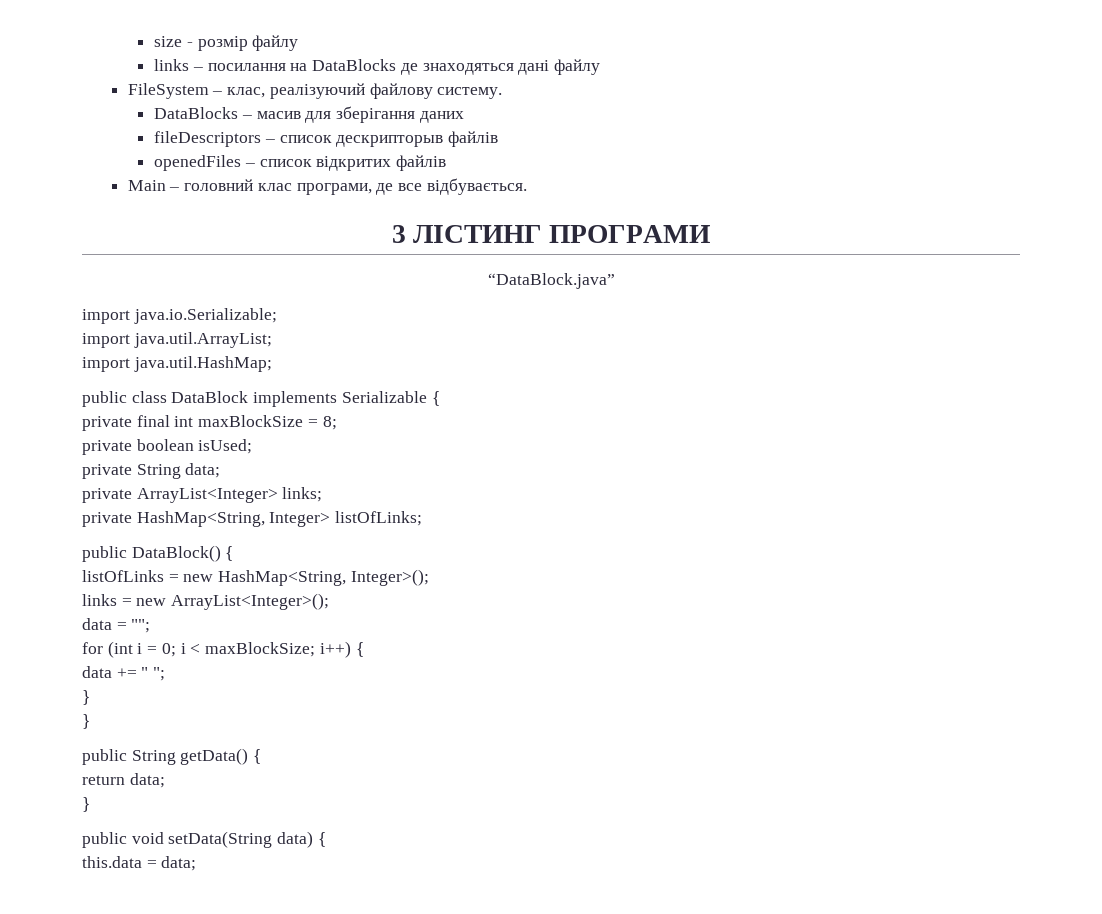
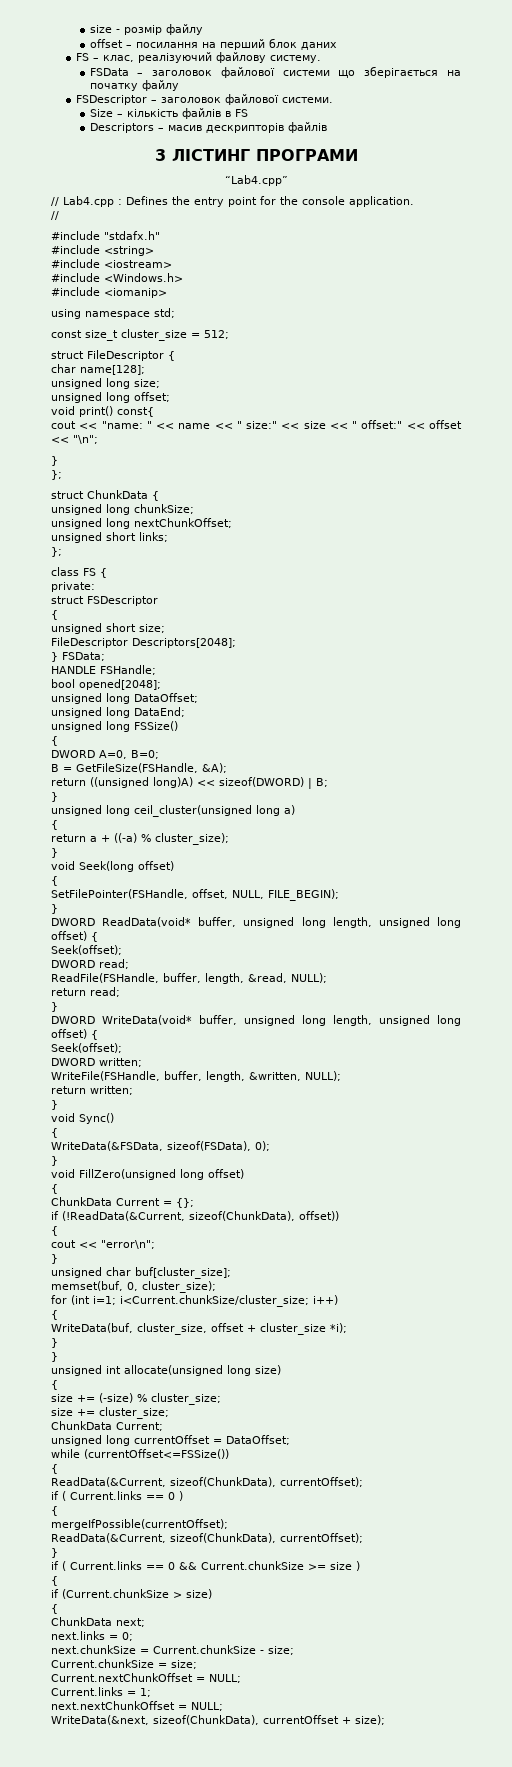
- links – посилання на DataBlocks де знаходяться дані файлу
- FileSystem – клас, реалізуючий файлову систему.
+ offset – посилання на перший блок даних
+ FS – клас, реалізуючий файлову систему.
- DataBlocks – масив для зберігання даних
- fileDescriptors – список дескрипторыв файлів
- openedFiles – список відкритих файлів
- Main – головний клас програми, де все відбувається.
+ FSData – заголовок файлової системи що зберігається на початку файлу
+ FSDescriptor – заголовок файлової системи.
+ Size – кількість файлів в FS
+ Descriptors – масив дескрипторів файлів
  3 ЛІСТИНГ ПРОГРАМИ
- “DataBlock.java”
- import java.io.Serializable;
- import java.util.ArrayList;
- import java.util.HashMap;
- public class DataBlock implements Serializable {
- private final int maxBlockSize = 8;
- private boolean isUsed;
- private String data;
- private ArrayList<Integer> links;
- private HashMap<String, Integer> listOfLinks;
- public DataBlock() {
- listOfLinks = new HashMap<String, Integer>();
- links = new ArrayList<Integer>();
- data = "";
- for (int i = 0; i < maxBlockSize; i++) {
- data += " ";
+ “Lab4.cpp”
+ // Lab4.cpp : Defines the entry point for the console application.
+ //
+ #include "stdafx.h"
+ #include <string>
+ #include <iostream>
+ #include <Windows.h>
+ #include <iomanip>
+ using namespace std;
+ const size_t cluster_size = 512;
+ struct FileDescriptor {
+ char name[128];
+ unsigned long size;
+ unsigned long offset;
+ void print() const{
+ cout << "name: " << name << " size:" << size << " offset:" << offset << "\n";
+ }
+ };
+ struct ChunkData {
+ unsigned long chunkSize;
+ unsigned long nextChunkOffset;
+ unsigned short links;
+ };
+ class FS {
+ private:
+ struct FSDescriptor
+ {
+ unsigned short size;
+ FileDescriptor Descriptors[2048];
+ } FSData;
+ HANDLE FSHandle;
+ bool opened[2048];
+ unsigned long DataOffset;
+ unsigned long DataEnd;
+ unsigned long FSSize()
+ {
+ DWORD A=0, B=0;
+ B = GetFileSize(FSHandle, &A);
+ return ((unsigned long)A) << sizeof(DWORD) | B;
+ }
+ unsigned long ceil_cluster(unsigned long a)
+ {
+ return a + ((-a) % cluster_size);
+ }
+ void Seek(long offset)
+ {
+ SetFilePointer(FSHandle, offset, NULL, FILE_BEGIN);
+ }
+ DWORD ReadData(void* buffer, unsigned long length, unsigned long offset) {
+ Seek(offset);
+ DWORD read;
+ ReadFile(FSHandle, buffer, length, &read, NULL);
+ return read;
+ }
+ DWORD WriteData(void* buffer, unsigned long length, unsigned long offset) {
+ Seek(offset);
+ DWORD written;
+ WriteFile(FSHandle, buffer, length, &written, NULL);
+ return written;
+ }
+ void Sync()
+ {
+ WriteData(&FSData, sizeof(FSData), 0);
+ }
+ void FillZero(unsigned long offset)
+ {
+ ChunkData Current = {};
+ if (!ReadData(&Current, sizeof(ChunkData), offset))
+ {
+ cout << "error\n";
+ }
+ unsigned char buf[cluster_size];
+ memset(buf, 0, cluster_size);
+ for (int i=1; i<Current.chunkSize/cluster_size; i++)
+ {
+ WriteData(buf, cluster_size, offset + cluster_size *i);
  }
  }
- public String getData() {
- return data;
+ unsigned int allocate(unsigned long size)
+ {
+ size += (-size) % cluster_size;
+ size += cluster_size;
+ ChunkData Current;
+ unsigned long currentOffset = DataOffset;
+ while (currentOffset<=FSSize())
+ {
+ ReadData(&Current, sizeof(ChunkData), currentOffset);
+ if ( Current.links == 0 )
+ {
+ mergeIfPossible(currentOffset);
+ ReadData(&Current, sizeof(ChunkData), currentOffset);
  }
- public void setData(String data) {
- this.data = data;
+ if ( Current.links == 0 && Current.chunkSize >= size )
+ {
+ if (Current.chunkSize > size)
+ {
+ ChunkData next;
+ next.links = 0;
+ next.chunkSize = Current.chunkSize - size;
+ Current.chunkSize = size;
+ Current.nextChunkOffset = NULL;
+ Current.links = 1;
+ next.nextChunkOffset = NULL;
+ WriteData(&next, sizeof(ChunkData), currentOffset + size);

